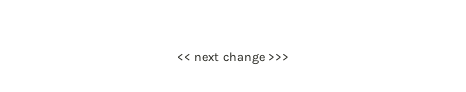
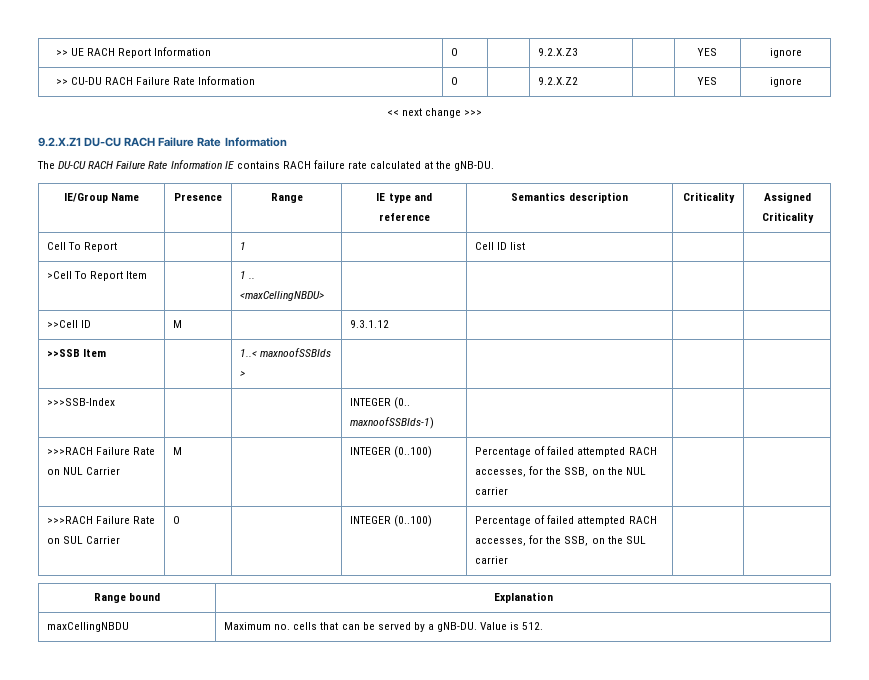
+ >> UE RACH Report Information | O | | 9.2.X.Z3 | | YES | ignore
+ >> CU-DU RACH Failure Rate Information | O | | 9.2.X.Z2 | | YES | ignore
  << next change >>>
+ 9.2.X.Z1 DU-CU RACH Failure Rate Information
+ The DU-CU RACH Failure Rate Information IE contains RACH failure rate calculated at the gNB-DU.
+ IE/Group Name | Presence | Range | IE type and reference | Semantics description | Criticality | Assigned Criticality
+ Cell To Report | | 1 | | Cell ID list | |
+ >Cell To Report Item | | 1 .. <maxCellingNBDU> | | | |
+ >>Cell ID | M | | 9.3.1.12 | | |
+ >>SSB Item | | 1..< maxnoofSSBIds > | | | |
+ >>>SSB-Index | | | INTEGER (0.. maxnoofSSBIds-1) | | |
+ >>>RACH Failure Rate on NUL Carrier | M | | INTEGER (0..100) | Percentage of failed attempted RACH accesses, for the SSB, on the NUL carrier | |
+ >>>RACH Failure Rate on SUL Carrier | O | | INTEGER (0..100) | Percentage of failed attempted RACH accesses, for the SSB, on the SUL carrier | |
+ Range bound | Explanation
+ maxCellingNBDU | Maximum no. cells that can be served by a gNB-DU. Value is 512.

